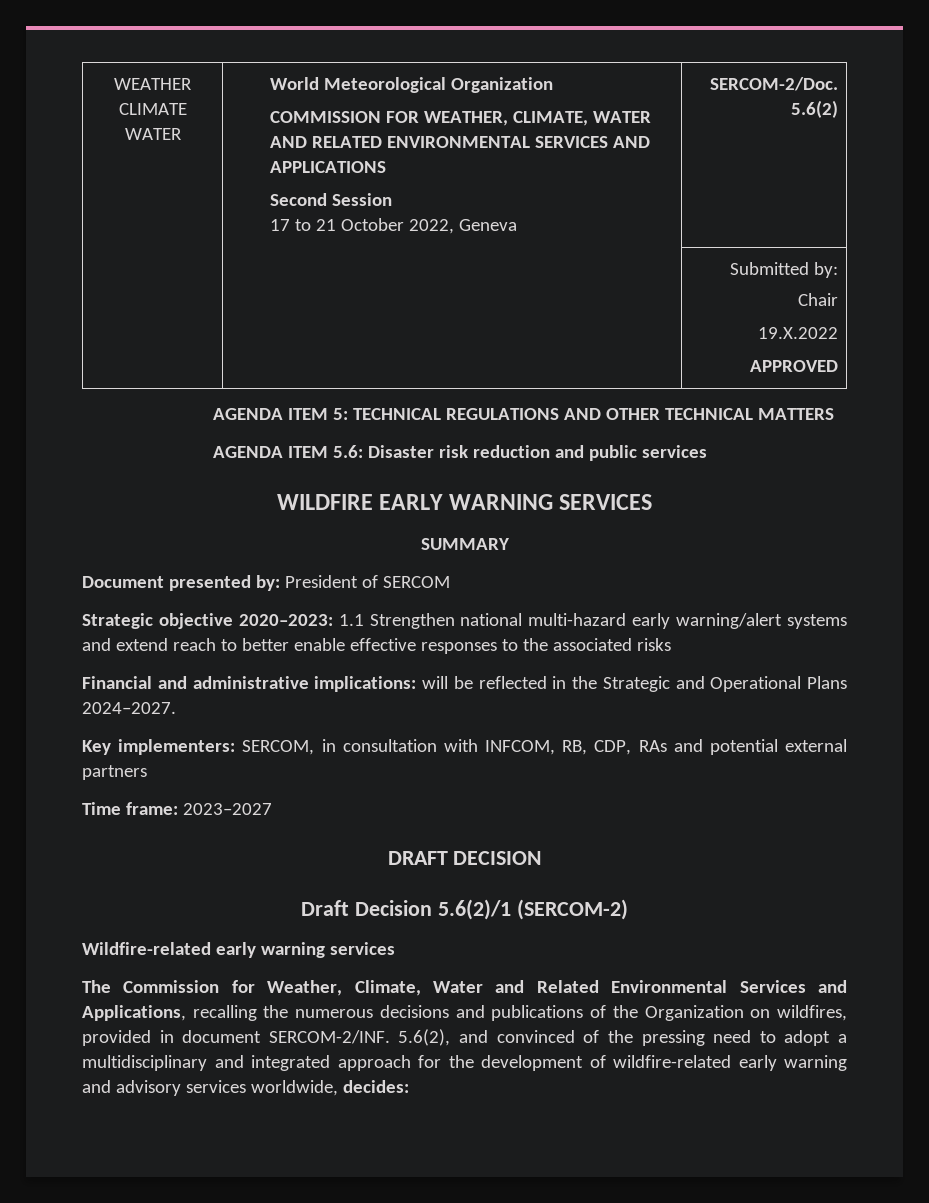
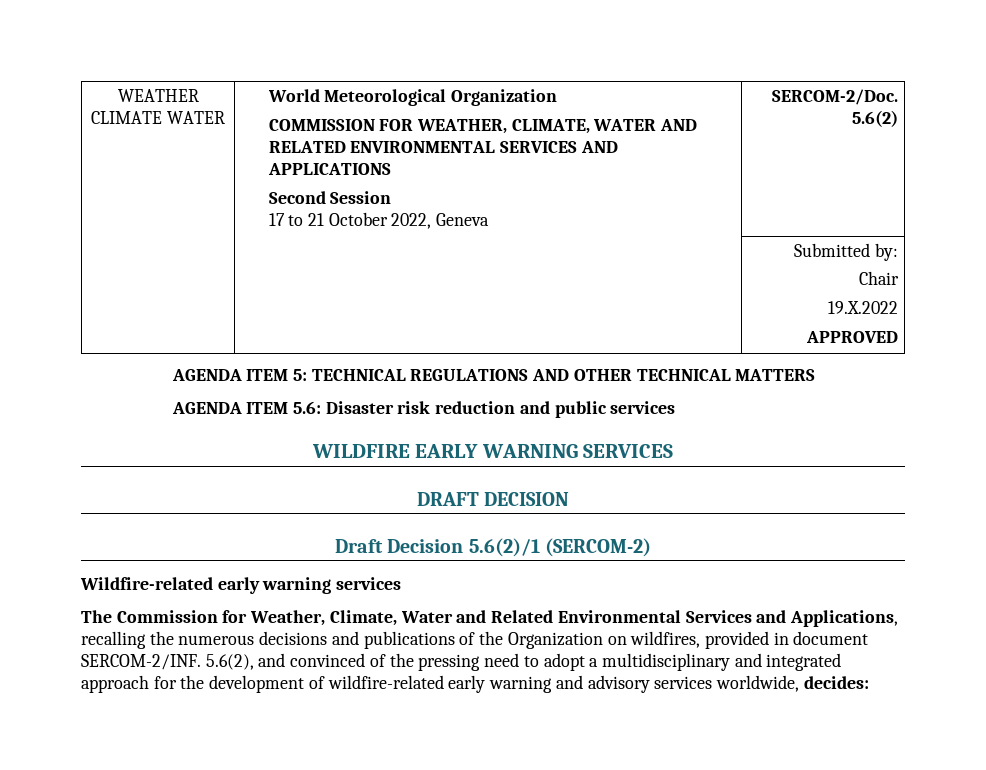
- SUMMARY
- Document presented by: President of SERCOM
- Strategic objective 2020–2023: 1.1 Strengthen national multi-hazard early warning/alert systems and extend reach to better enable effective responses to the associated risks
- Financial and administrative implications: will be reflected in the Strategic and Operational Plans 2024–2027.
- Key implementers: SERCOM, in consultation with INFCOM, RB, CDP, RAs and potential external partners
- Time frame: 2023–2027

